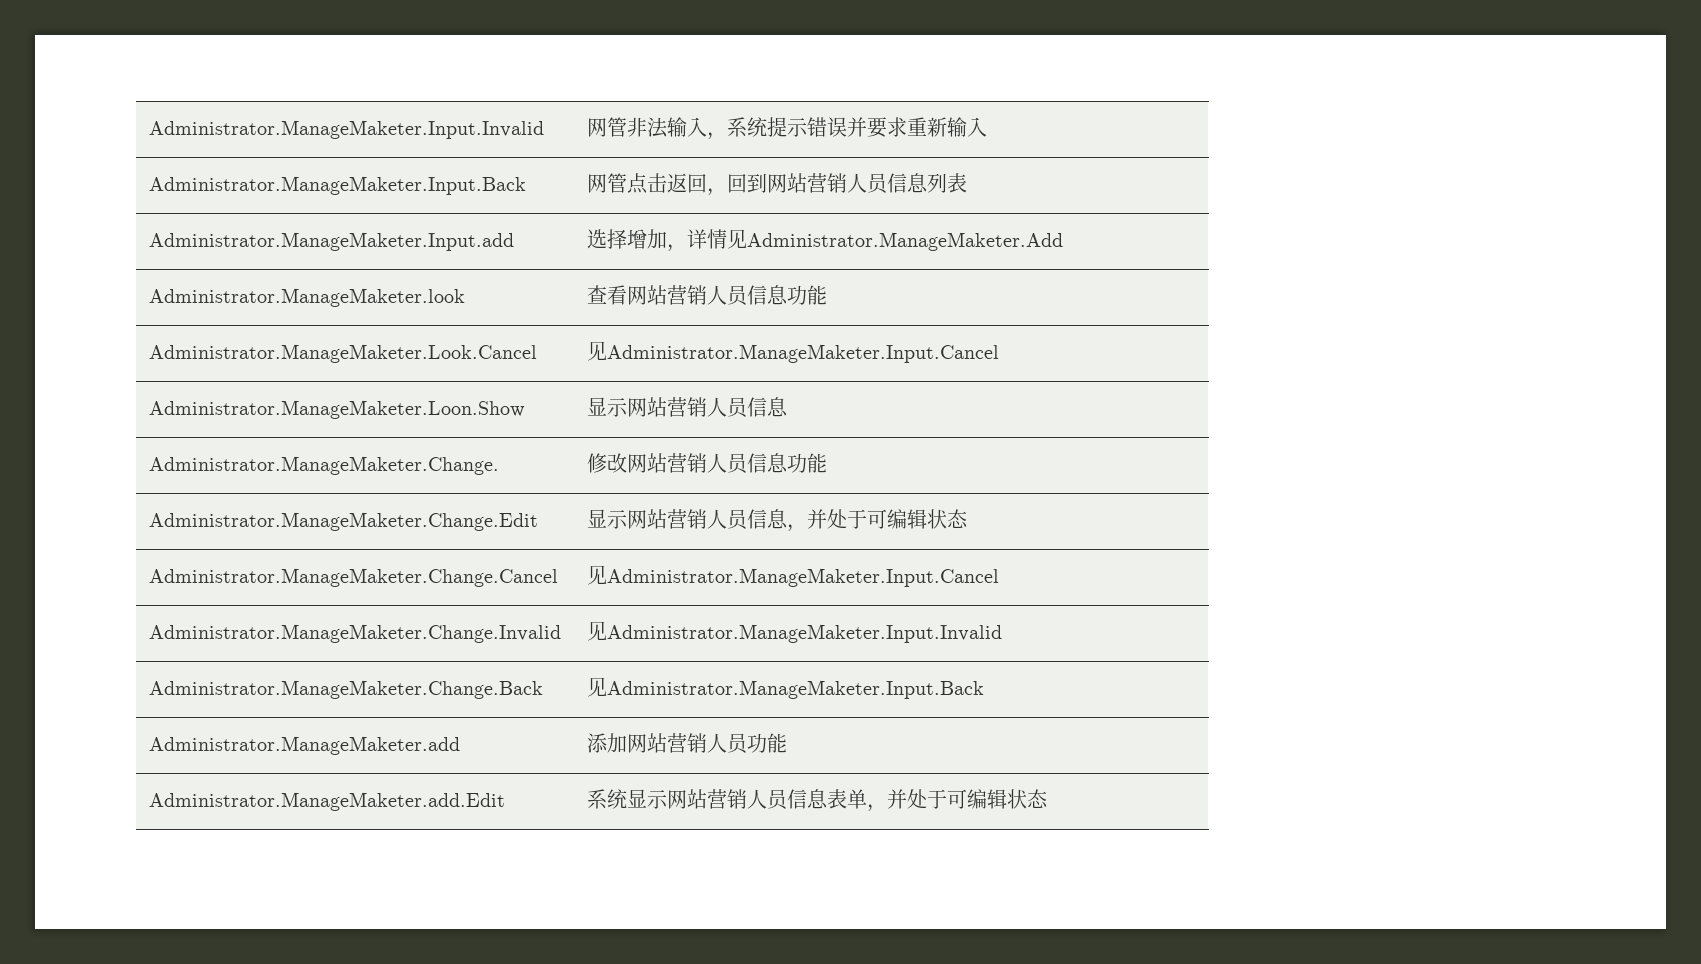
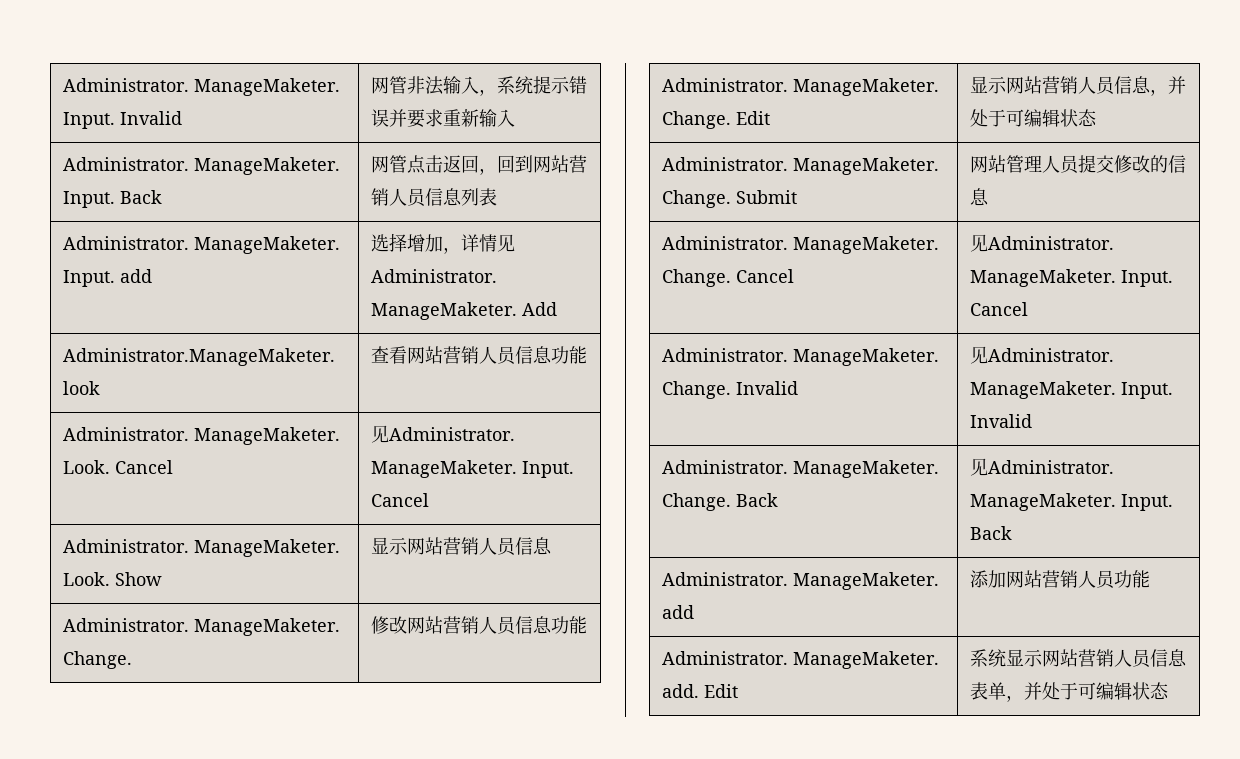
- Administrator.ManageMaketer.Input.Invalid | 网管非法输入，系统提示错误并要求重新输入
+ Administrator. ManageMaketer. Input. Invalid | 网管非法输入，系统提示错误并要求重新输入
- Administrator.ManageMaketer.Input.Back | 网管点击返回，回到网站营销人员信息列表
+ Administrator. ManageMaketer. Input. Back | 网管点击返回，回到网站营销人员信息列表
- Administrator.ManageMaketer.Input.add | 选择增加，详情见Administrator.ManageMaketer.Add
+ Administrator. ManageMaketer. Input. add | 选择增加，详情见Administrator. ManageMaketer. Add
- Administrator.ManageMaketer.Look.Cancel | 见Administrator.ManageMaketer.Input.Cancel
- Administrator.ManageMaketer.Loon.Show | 显示网站营销人员信息
+ Administrator. ManageMaketer. Look. Cancel | 见Administrator. ManageMaketer. Input. Cancel
+ Administrator. ManageMaketer. Look. Show | 显示网站营销人员信息
- Administrator.ManageMaketer.Change. | 修改网站营销人员信息功能
+ Administrator. ManageMaketer. Change. | 修改网站营销人员信息功能
- Administrator.ManageMaketer.Change.Edit | 显示网站营销人员信息，并处于可编辑状态
+ Administrator. ManageMaketer. Change. Edit | 显示网站营销人员信息，并处于可编辑状态
- Administrator.ManageMaketer.Change.Cancel | 见Administrator.ManageMaketer.Input.Cancel
- Administrator.ManageMaketer.Change.Invalid | 见Administrator.ManageMaketer.Input.Invalid
- Administrator.ManageMaketer.Change.Back | 见Administrator.ManageMaketer.Input.Back
- Administrator.ManageMaketer.add | 添加网站营销人员功能
+ Administrator. ManageMaketer. Change. Submit | 网站管理人员提交修改的信息
+ Administrator. ManageMaketer. Change. Cancel | 见Administrator. ManageMaketer. Input. Cancel
+ Administrator. ManageMaketer. Change. Invalid | 见Administrator. ManageMaketer. Input. Invalid
+ Administrator. ManageMaketer. Change. Back | 见Administrator. ManageMaketer. Input. Back
+ Administrator. ManageMaketer. add | 添加网站营销人员功能
- Administrator.ManageMaketer.add.Edit | 系统显示网站营销人员信息表单，并处于可编辑状态
+ Administrator. ManageMaketer. add. Edit | 系统显示网站营销人员信息表单，并处于可编辑状态

